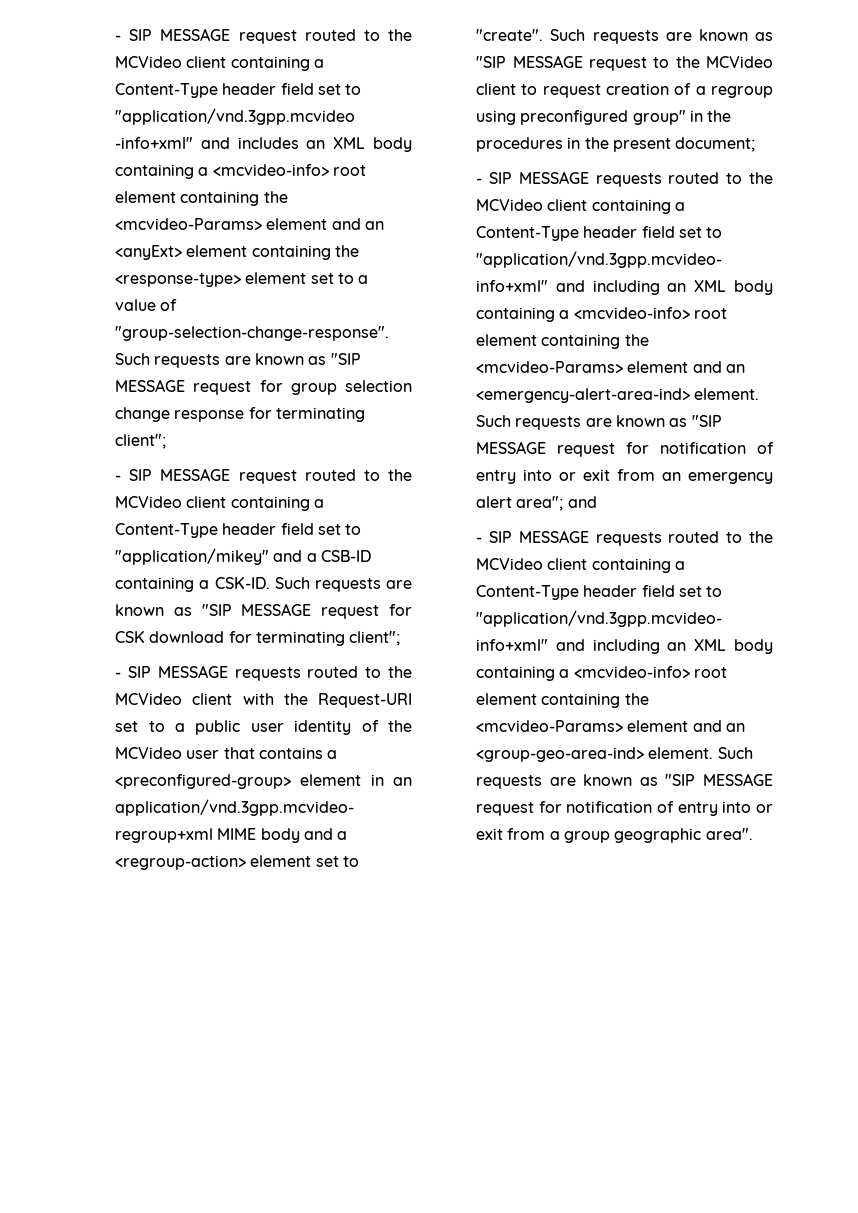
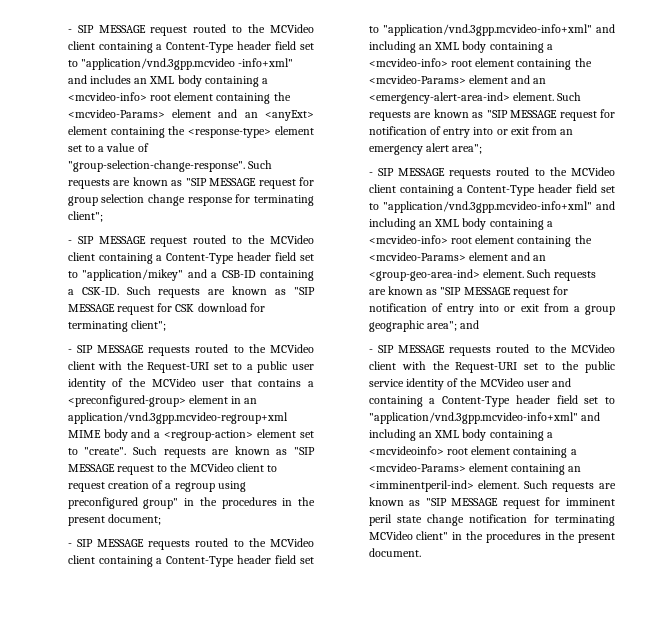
- Such requests are known as "SIP MESSAGE request for notification of entry into or exit from an emergency alert area"; and
+ Such requests are known as "SIP MESSAGE request for notification of entry into or exit from an emergency alert area";
- Such requests are known as "SIP MESSAGE request for notification of entry into or exit from a group geographic area".
+ Such requests are known as "SIP MESSAGE request for notification of entry into or exit from a group geographic area"; and
+ - SIP MESSAGE requests routed to the MCVideo client with the Request-URI set to the public service identity of the MCVideo user and containing a Content-Type header field set to "application/vnd.3gpp.mcvideo-info+xml" and including an XML body containing a <mcvideoinfo> root element containing a <mcvideo-Params> element containing an <imminentperil-ind> element. Such requests are known as "SIP MESSAGE request for imminent peril state change notification for terminating MCVideo client" in the procedures in the present document.

